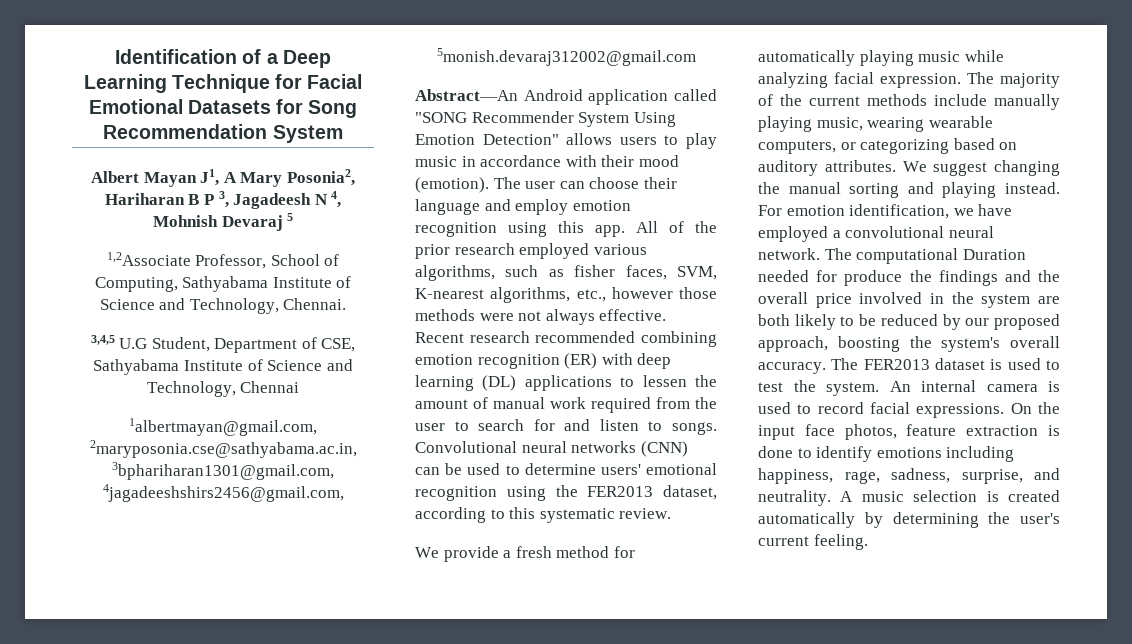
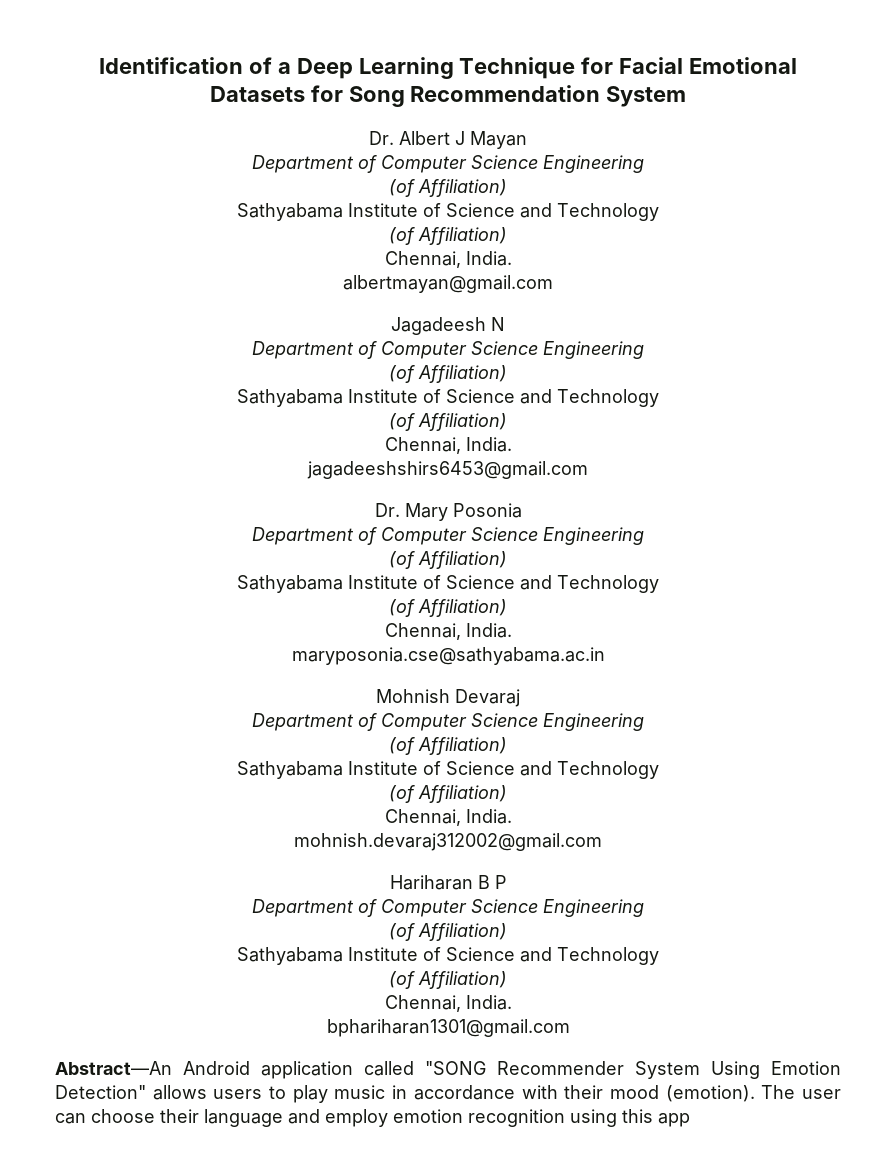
- Albert Mayan J1, A Mary Posonia2, Hariharan B P 3, Jagadeesh N 4, Mohnish Devaraj 5
- 1,2Associate Professor, School of Computing, Sathyabama Institute of Science and Technology, Chennai.
- 3,4,5 U.G Student, Department of CSE, Sathyabama Institute of Science and Technology, Chennai
- 1albertmayan@gmail.com, 2maryposonia.cse@sathyabama.ac.in, 3bphariharan1301@gmail.com, 4jagadeeshshirs2456@gmail.com, 5monish.devaraj312002@gmail.com
+ Dr. Albert J Mayan
+ Department of Computer Science Engineering
+ (of Affiliation)
+ Sathyabama Institute of Science and Technology
+ (of Affiliation)
+ Chennai, India.
+ albertmayan@gmail.com
+ Jagadeesh N
+ Department of Computer Science Engineering
+ (of Affiliation)
+ Sathyabama Institute of Science and Technology
+ (of Affiliation)
+ Chennai, India.
+ jagadeeshshirs6453@gmail.com
+ Dr. Mary Posonia
+ Department of Computer Science Engineering
+ (of Affiliation)
+ Sathyabama Institute of Science and Technology
+ (of Affiliation)
+ Chennai, India.
+ maryposonia.cse@sathyabama.ac.in
+ Mohnish Devaraj
+ Department of Computer Science Engineering
+ (of Affiliation)
+ Sathyabama Institute of Science and Technology
+ (of Affiliation)
+ Chennai, India.
+ mohnish.devaraj312002@gmail.com
+ Hariharan B P
+ Department of Computer Science Engineering
+ (of Affiliation)
+ Sathyabama Institute of Science and Technology
+ (of Affiliation)
+ Chennai, India.
+ bphariharan1301@gmail.com
- The user can choose their language and employ emotion recognition using this app. All of the prior research employed various algorithms, such as fisher faces, SVM, K-nearest algorithms, etc., however those methods were not always effective. Recent research recommended combining emotion recognition (ER) with deep learning (DL) applications to lessen the amount of manual work required from the user to search for and listen to songs. Convolutional neural networks (CNN) can be used to determine users' emotional recognition using the FER2013 dataset, according to this systematic review.
- We provide a fresh method for automatically playing music while analyzing facial expression. The majority of the current methods include manually playing music, wearing wearable computers, or categorizing based on auditory attributes. We suggest changing the manual sorting and playing instead. For emotion identification, we have employed a convolutional neural network. The computational Duration needed for produce the findings and the overall price involved in the system are both likely to be reduced by our proposed approach, boosting the system's overall accuracy. The FER2013 dataset is used to test the system. An internal camera is used to record facial expressions. On the input face photos, feature extraction is done to identify emotions including happiness, rage, sadness, surprise, and neutrality. A music selection is created automatically by determining the user's current feeling.
+ The user can choose their language and employ emotion recognition using this app

